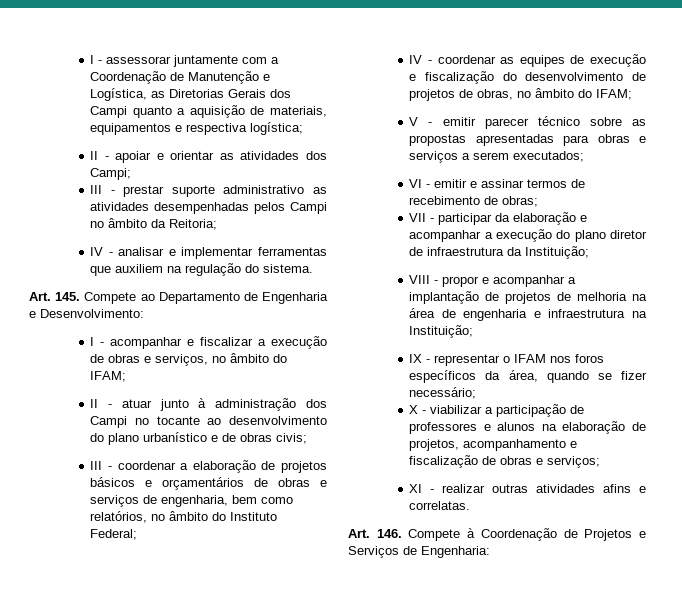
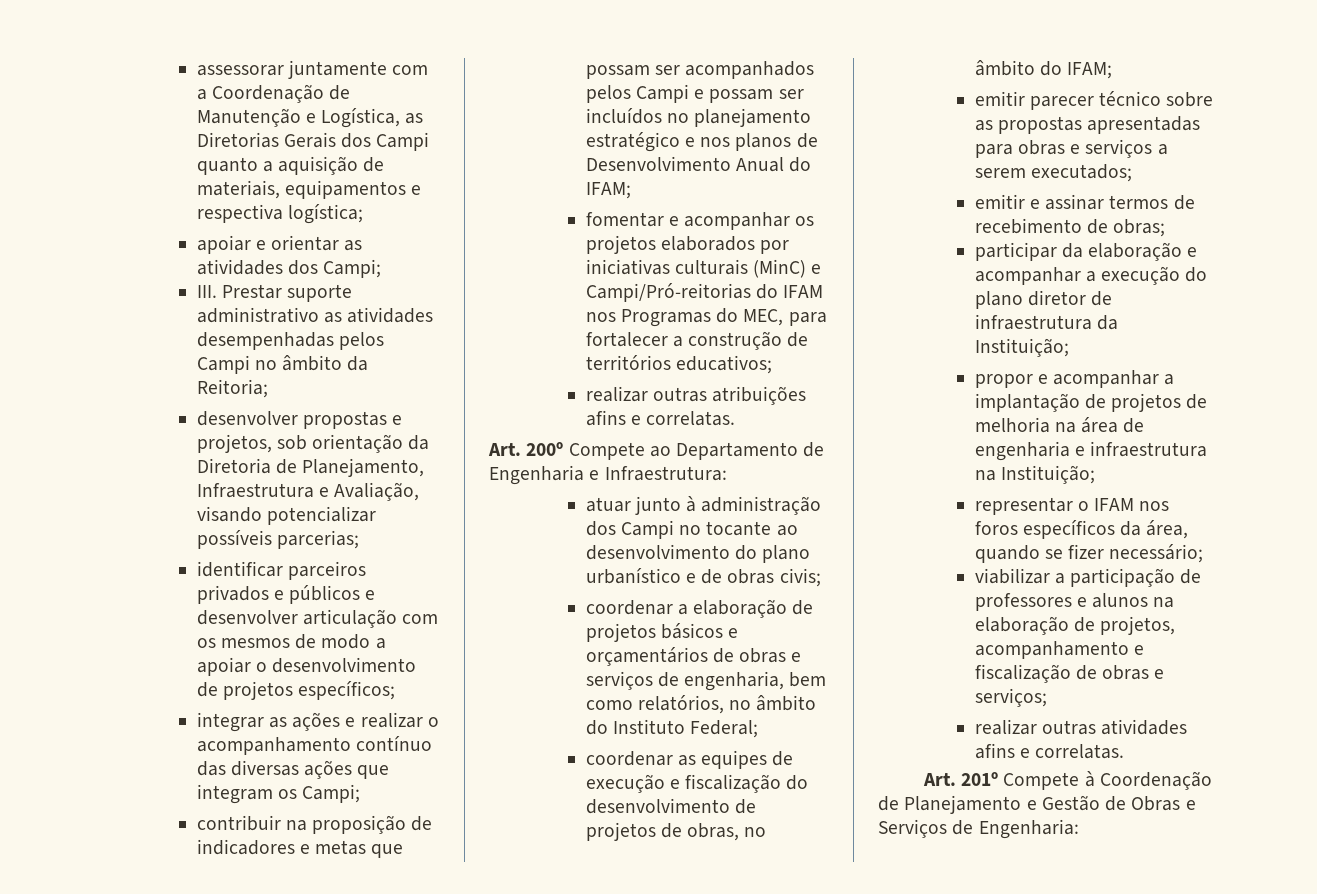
- I - assessorar juntamente com a Coordenação de Manutenção e Logística, as Diretorias Gerais dos Campi quanto a aquisição de materiais, equipamentos e respectiva logística;
+ assessorar juntamente com a Coordenação de Manutenção e Logística, as Diretorias Gerais dos Campi quanto a aquisição de materiais, equipamentos e respectiva logística;
- II - apoiar e orientar as atividades dos Campi;
+ apoiar e orientar as atividades dos Campi;
- III - prestar suporte administrativo as atividades desempenhadas pelos Campi no âmbito da Reitoria;
+ III. Prestar suporte administrativo as atividades desempenhadas pelos Campi no âmbito da Reitoria;
- IV - analisar e implementar ferramentas que auxiliem na regulação do sistema.
- Art. 145. Compete ao Departamento de Engenharia e Desenvolvimento:
- I - acompanhar e fiscalizar a execução de obras e serviços, no âmbito do IFAM;
- II - atuar junto à administração dos Campi no tocante ao desenvolvimento do plano urbanístico e de obras civis;
+ desenvolver propostas e projetos, sob orientação da Diretoria de Planejamento, Infraestrutura e Avaliação, visando potencializar possíveis parcerias;
+ identificar parceiros privados e públicos e desenvolver articulação com os mesmos de modo a apoiar o desenvolvimento de projetos específicos;
+ integrar as ações e realizar o acompanhamento contínuo das diversas ações que integram os Campi;
+ contribuir na proposição de indicadores e metas que possam ser acompanhados pelos Campi e possam ser incluídos no planejamento estratégico e nos planos de Desenvolvimento Anual do IFAM;
+ fomentar e acompanhar os projetos elaborados por iniciativas culturais (MinC) e Campi/Pró-reitorias do IFAM nos Programas do MEC, para fortalecer a construção de territórios educativos;
+ realizar outras atribuições afins e correlatas.
+ Art. 200º Compete ao Departamento de Engenharia e Infraestrutura:
+ atuar junto à administração dos Campi no tocante ao desenvolvimento do plano urbanístico e de obras civis;
- III - coordenar a elaboração de projetos básicos e orçamentários de obras e serviços de engenharia, bem como relatórios, no âmbito do Instituto Federal;
+ coordenar a elaboração de projetos básicos e orçamentários de obras e serviços de engenharia, bem como relatórios, no âmbito do Instituto Federal;
- IV - coordenar as equipes de execução e fiscalização do desenvolvimento de projetos de obras, no âmbito do IFAM;
+ coordenar as equipes de execução e fiscalização do desenvolvimento de projetos de obras, no âmbito do IFAM;
- V - emitir parecer técnico sobre as propostas apresentadas para obras e serviços a serem executados;
+ emitir parecer técnico sobre as propostas apresentadas para obras e serviços a serem executados;
- VI - emitir e assinar termos de recebimento de obras;
+ emitir e assinar termos de recebimento de obras;
- VII - participar da elaboração e acompanhar a execução do plano diretor de infraestrutura da Instituição;
+ participar da elaboração e acompanhar a execução do plano diretor de infraestrutura da Instituição;
- VIII - propor e acompanhar a implantação de projetos de melhoria na área de engenharia e infraestrutura na Instituição;
+ propor e acompanhar a implantação de projetos de melhoria na área de engenharia e infraestrutura na Instituição;
- IX - representar o IFAM nos foros específicos da área, quando se fizer necessário;
+ representar o IFAM nos foros específicos da área, quando se fizer necessário;
- X - viabilizar a participação de professores e alunos na elaboração de projetos, acompanhamento e fiscalização de obras e serviços;
+ viabilizar a participação de professores e alunos na elaboração de projetos, acompanhamento e fiscalização de obras e serviços;
- XI - realizar outras atividades afins e correlatas.
+ realizar outras atividades afins e correlatas.
- Art. 146. Compete à Coordenação de Projetos e Serviços de Engenharia:
+ Art. 201º Compete à Coordenação de Planejamento e Gestão de Obras e Serviços de Engenharia:

